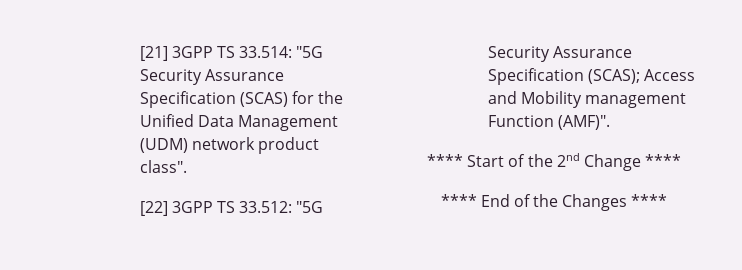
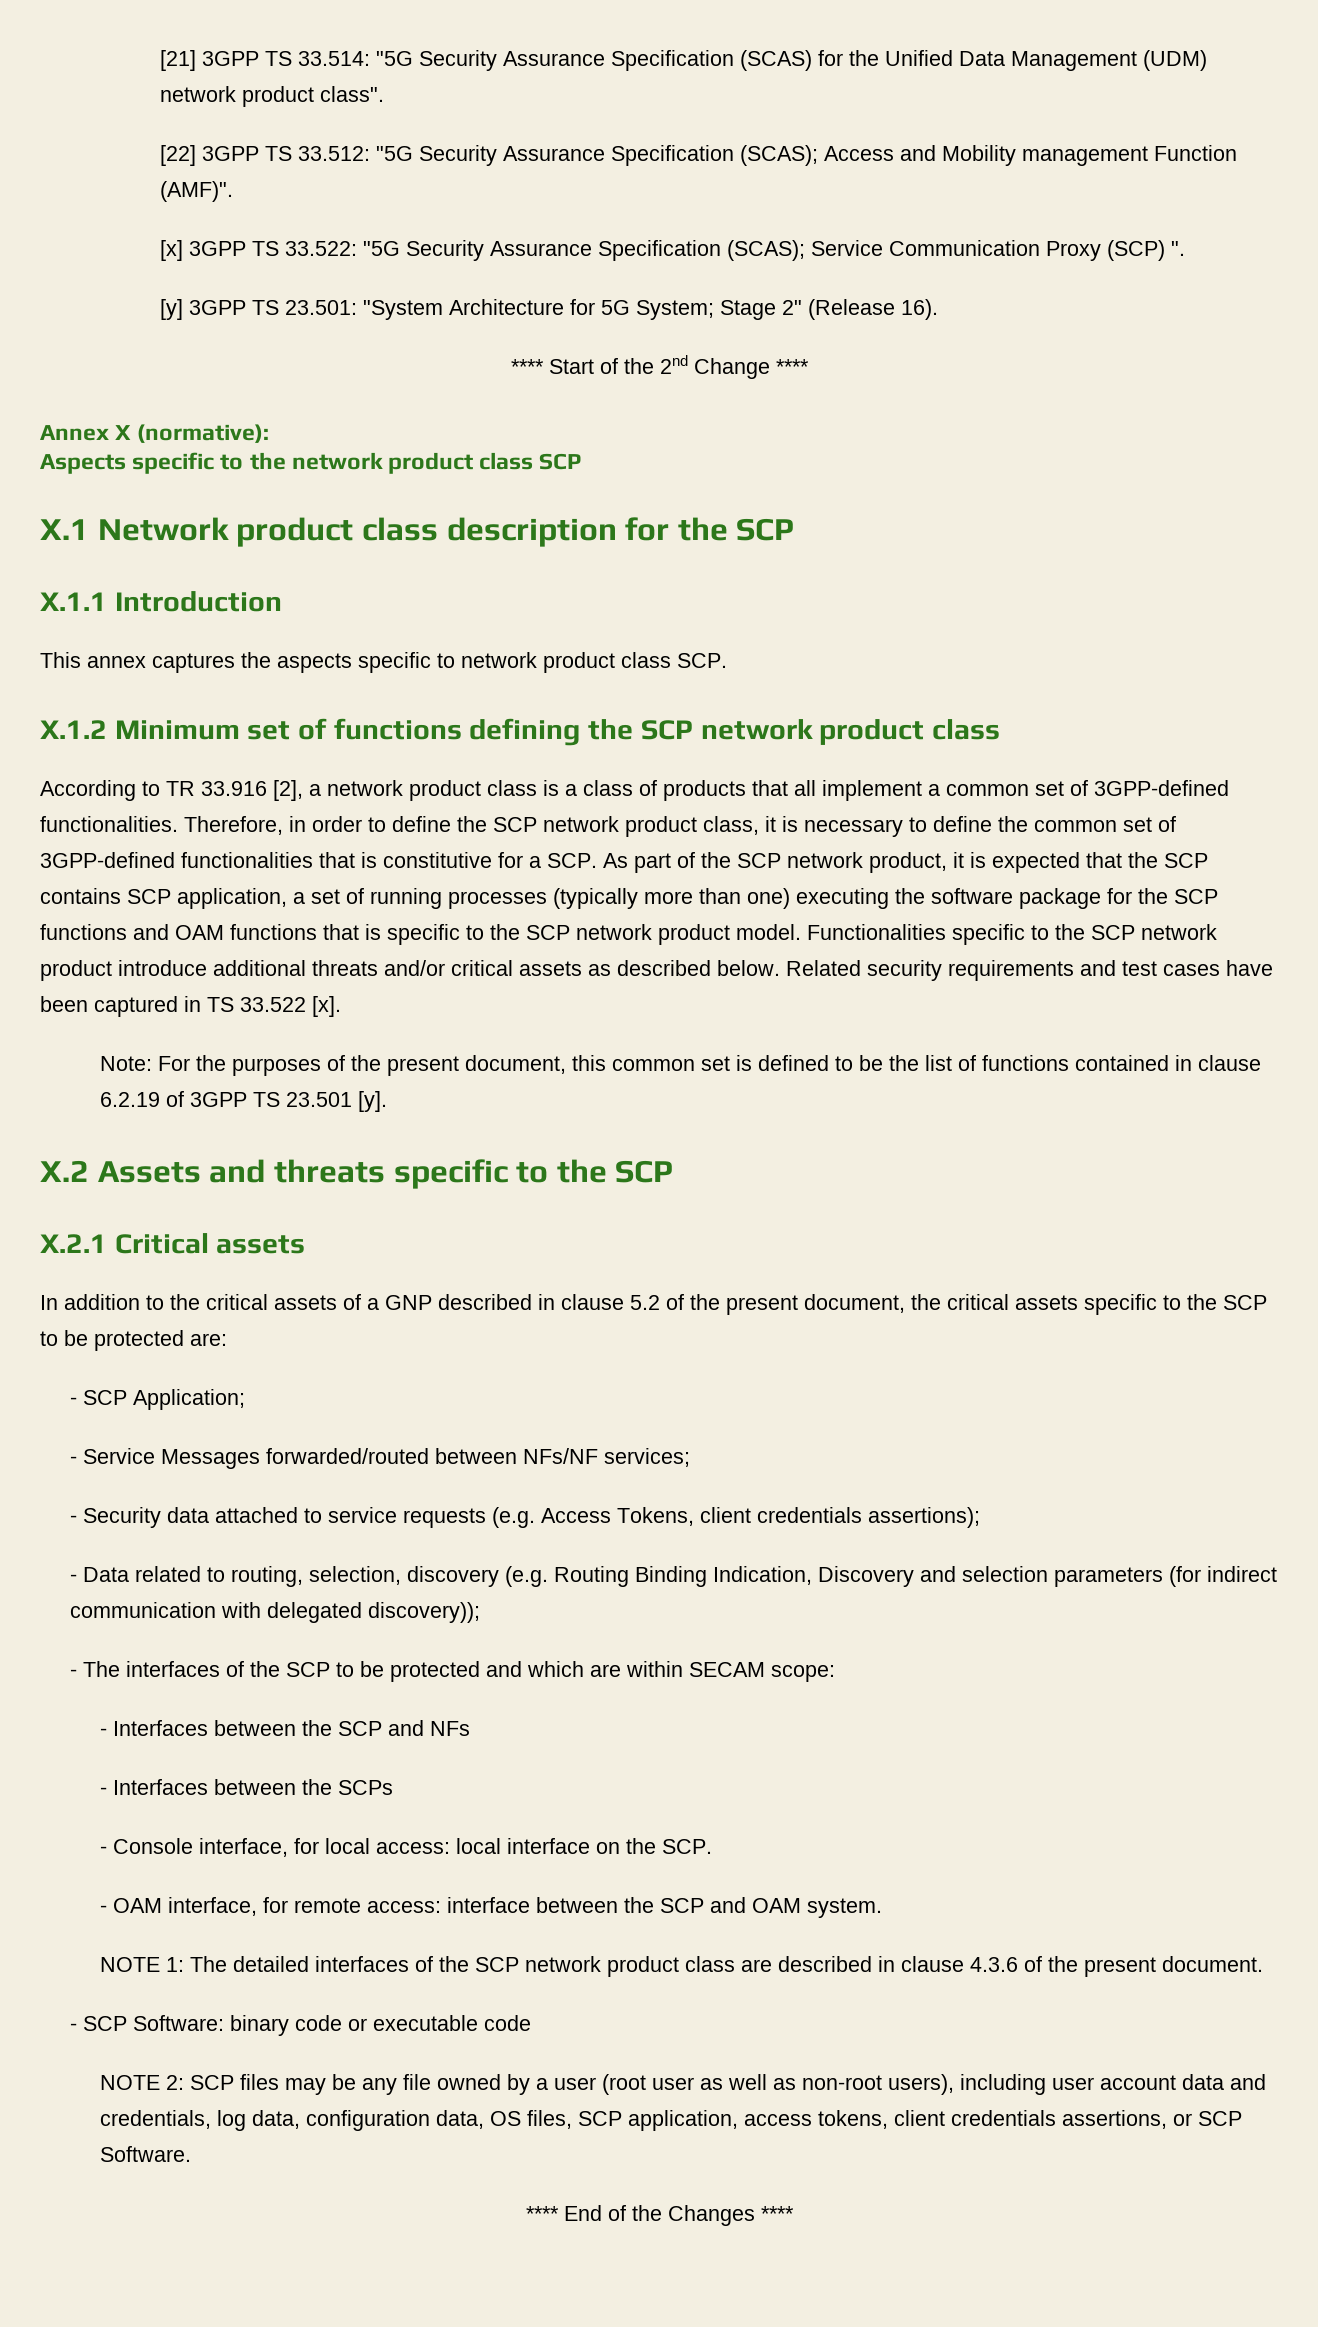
+ [x] 3GPP TS 33.522: "5G Security Assurance Specification (SCAS); Service Communication Proxy (SCP) ".
+ [y] 3GPP TS 23.501: "System Architecture for 5G System; Stage 2" (Release 16).
+ Annex X (normative):
+ Aspects specific to the network product class SCP
+ X.1 Network product class description for the SCP
+ X.1.1 Introduction
+ This annex captures the aspects specific to network product class SCP.
+ X.1.2 Minimum set of functions defining the SCP network product class
+ According to TR 33.916 [2], a network product class is a class of products that all implement a common set of 3GPP-defined functionalities. Therefore, in order to define the SCP network product class, it is necessary to define the common set of 3GPP-defined functionalities that is constitutive for a SCP. As part of the SCP network product, it is expected that the SCP contains SCP application, a set of running processes (typically more than one) executing the software package for the SCP functions and OAM functions that is specific to the SCP network product model. Functionalities specific to the SCP network product introduce additional threats and/or critical assets as described below. Related security requirements and test cases have been captured in TS 33.522 [x].
+ Note: For the purposes of the present document, this common set is defined to be the list of functions contained in clause 6.2.19 of 3GPP TS 23.501 [y].
+ X.2 Assets and threats specific to the SCP
+ X.2.1 Critical assets
+ In addition to the critical assets of a GNP described in clause 5.2 of the present document, the critical assets specific to the SCP to be protected are:
+ - SCP Application;
+ - Service Messages forwarded/routed between NFs/NF services;
+ - Security data attached to service requests (e.g. Access Tokens, client credentials assertions);
+ - Data related to routing, selection, discovery (e.g. Routing Binding Indication, Discovery and selection parameters (for indirect communication with delegated discovery));
+ - The interfaces of the SCP to be protected and which are within SECAM scope:
+ - Interfaces between the SCP and NFs
+ - Interfaces between the SCPs
+ - Console interface, for local access: local interface on the SCP.
+ - OAM interface, for remote access: interface between the SCP and OAM system.
+ NOTE 1: The detailed interfaces of the SCP network product class are described in clause 4.3.6 of the present document.
+ - SCP Software: binary code or executable code
+ NOTE 2: SCP files may be any file owned by a user (root user as well as non-root users), including user account data and credentials, log data, configuration data, OS files, SCP application, access tokens, client credentials assertions, or SCP Software.

